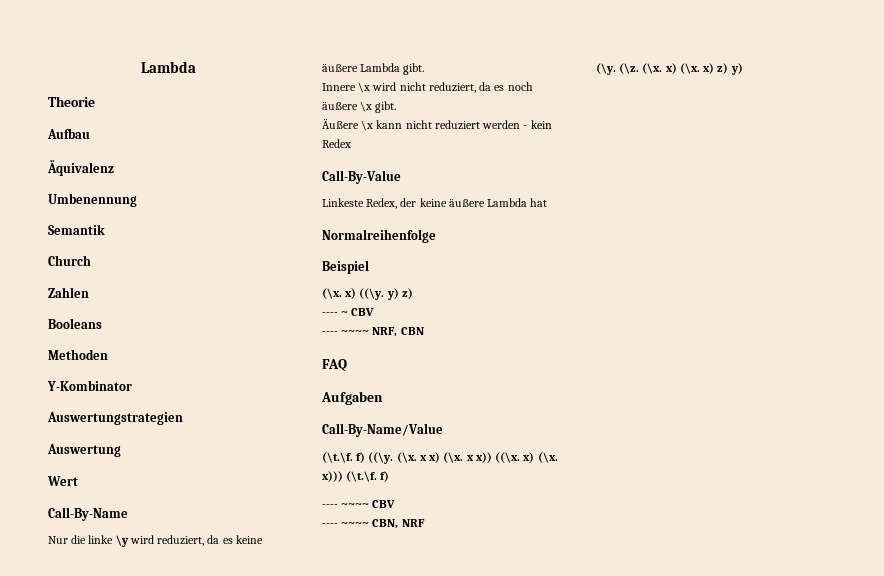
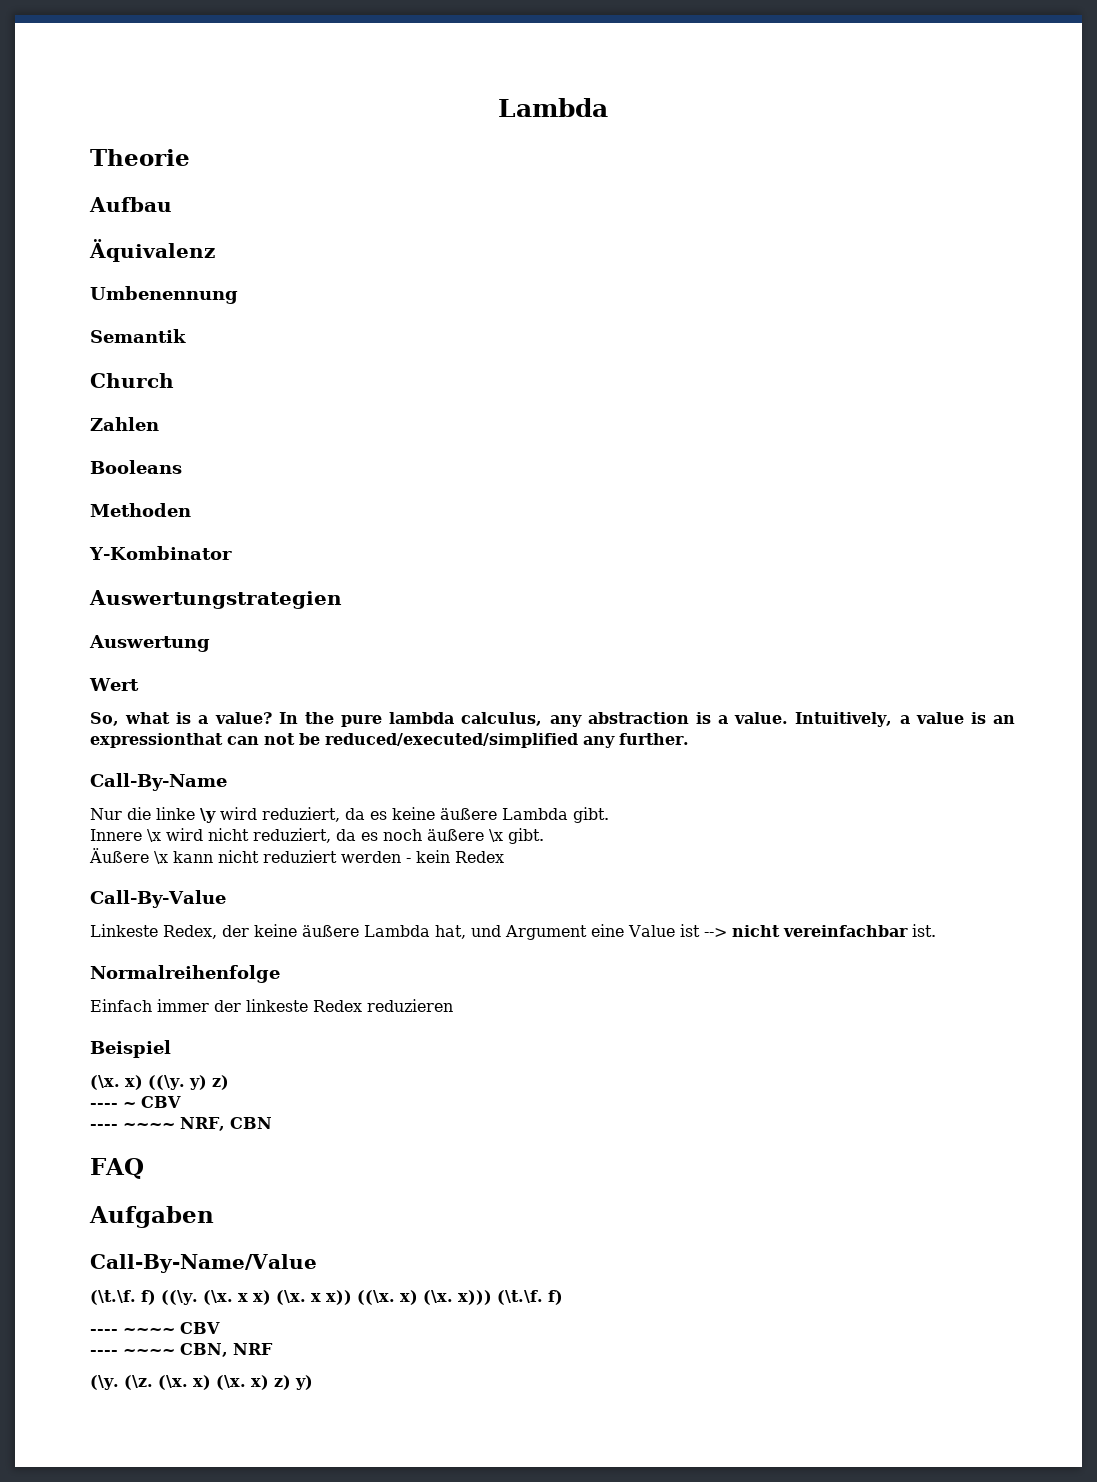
+ So, what is a value? In the pure lambda calculus, any abstraction is a value. Intuitively, a value is an expressionthat can not be reduced/executed/simplified any further.
- Linkeste Redex, der keine äußere Lambda hat
+ Linkeste Redex, der keine äußere Lambda hat, und Argument eine Value ist --> nicht vereinfachbar ist.
  Normalreihenfolge
+ Einfach immer der linkeste Redex reduzieren

